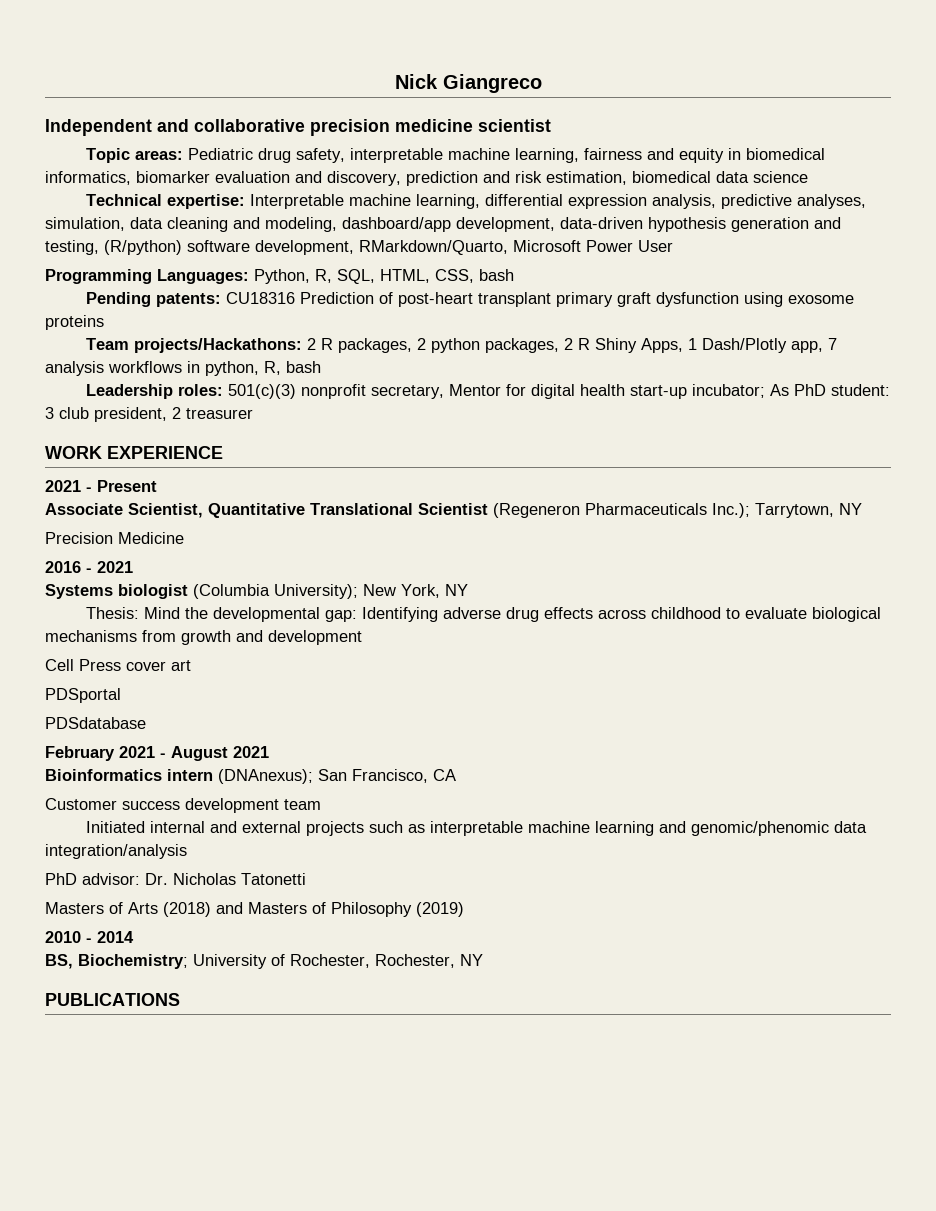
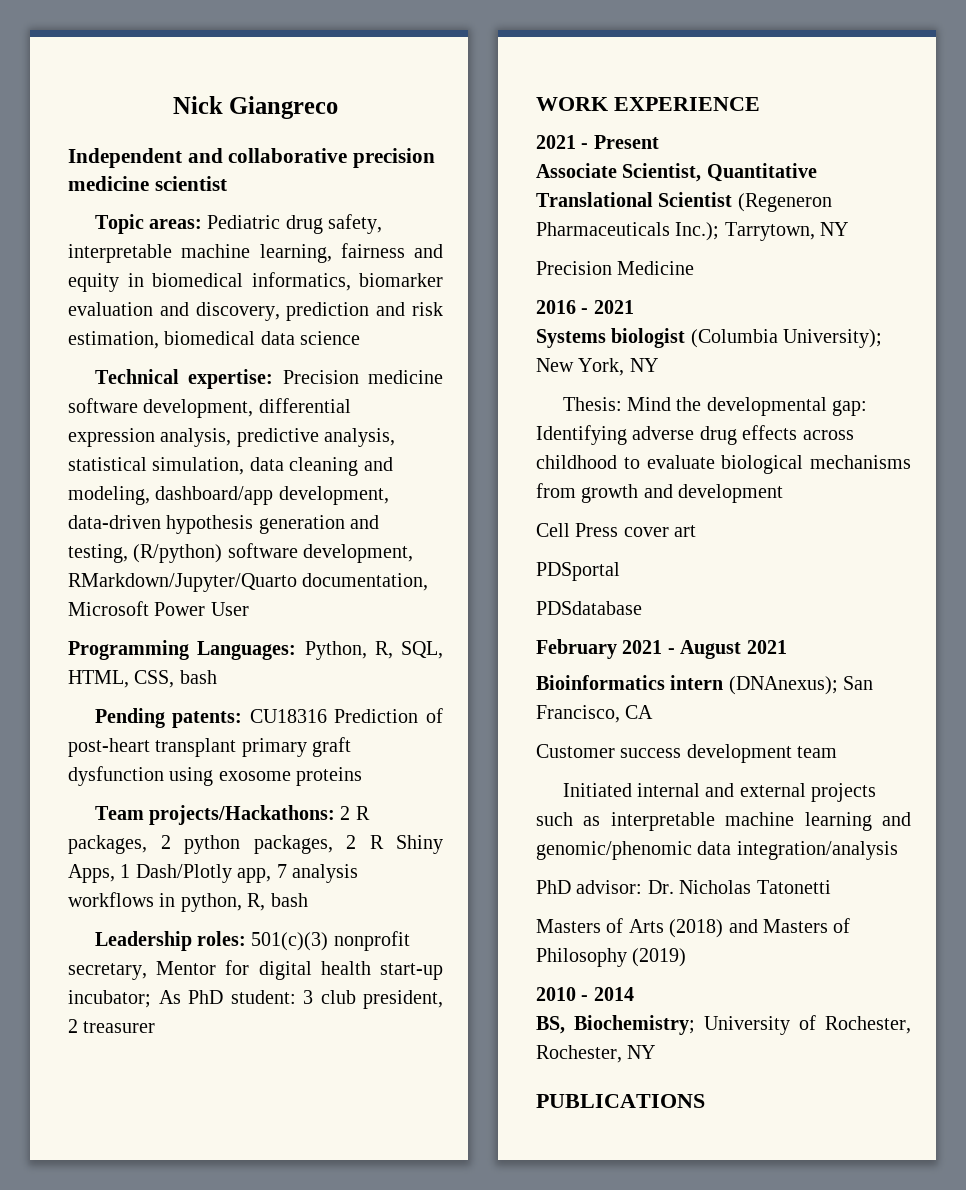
- Technical expertise: Interpretable machine learning, differential expression analysis, predictive analyses, simulation, data cleaning and modeling, dashboard/app development, data-driven hypothesis generation and testing, (R/python) software development, RMarkdown/Quarto, Microsoft Power User
+ Technical expertise: Precision medicine software development, differential expression analysis, predictive analysis, statistical simulation, data cleaning and modeling, dashboard/app development, data-driven hypothesis generation and testing, (R/python) software development, RMarkdown/Jupyter/Quarto documentation, Microsoft Power User

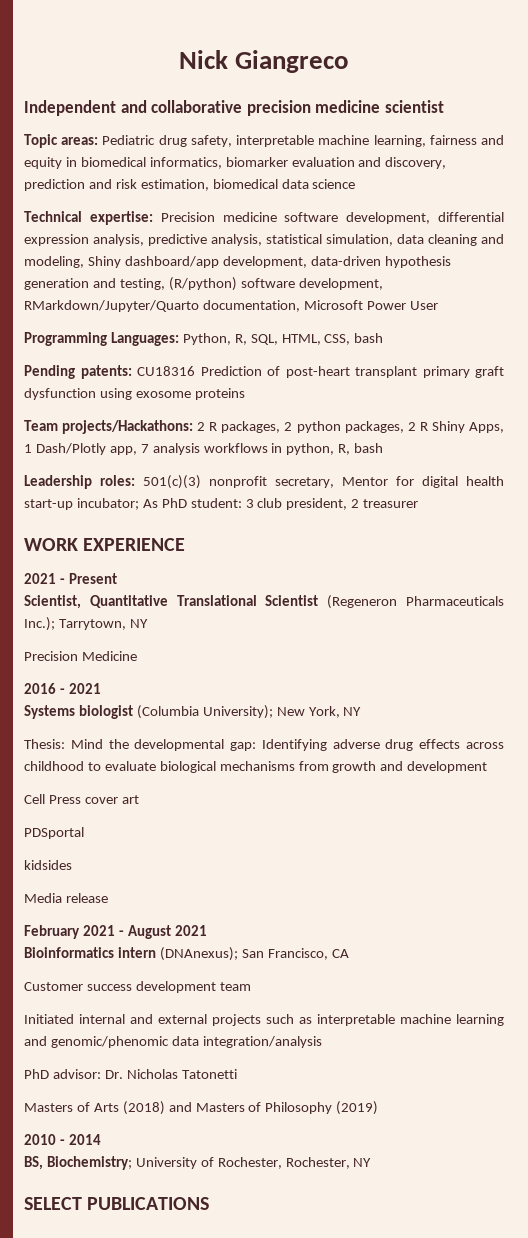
- Technical expertise: Precision medicine software development, differential expression analysis, predictive analysis, statistical simulation, data cleaning and modeling, dashboard/app development, data-driven hypothesis generation and testing, (R/python) software development, RMarkdown/Jupyter/Quarto documentation, Microsoft Power User
+ Technical expertise: Precision medicine software development, differential expression analysis, predictive analysis, statistical simulation, data cleaning and modeling, Shiny dashboard/app development, data-driven hypothesis generation and testing, (R/python) software development, RMarkdown/Jupyter/Quarto documentation, Microsoft Power User
- Associate Scientist, Quantitative Translational Scientist (Regeneron Pharmaceuticals Inc.); Tarrytown, NY
+ Scientist, Quantitative Translational Scientist (Regeneron Pharmaceuticals Inc.); Tarrytown, NY
- PDSdatabase
+ kidsides
+ Media release
- PUBLICATIONS
+ SELECT PUBLICATIONS

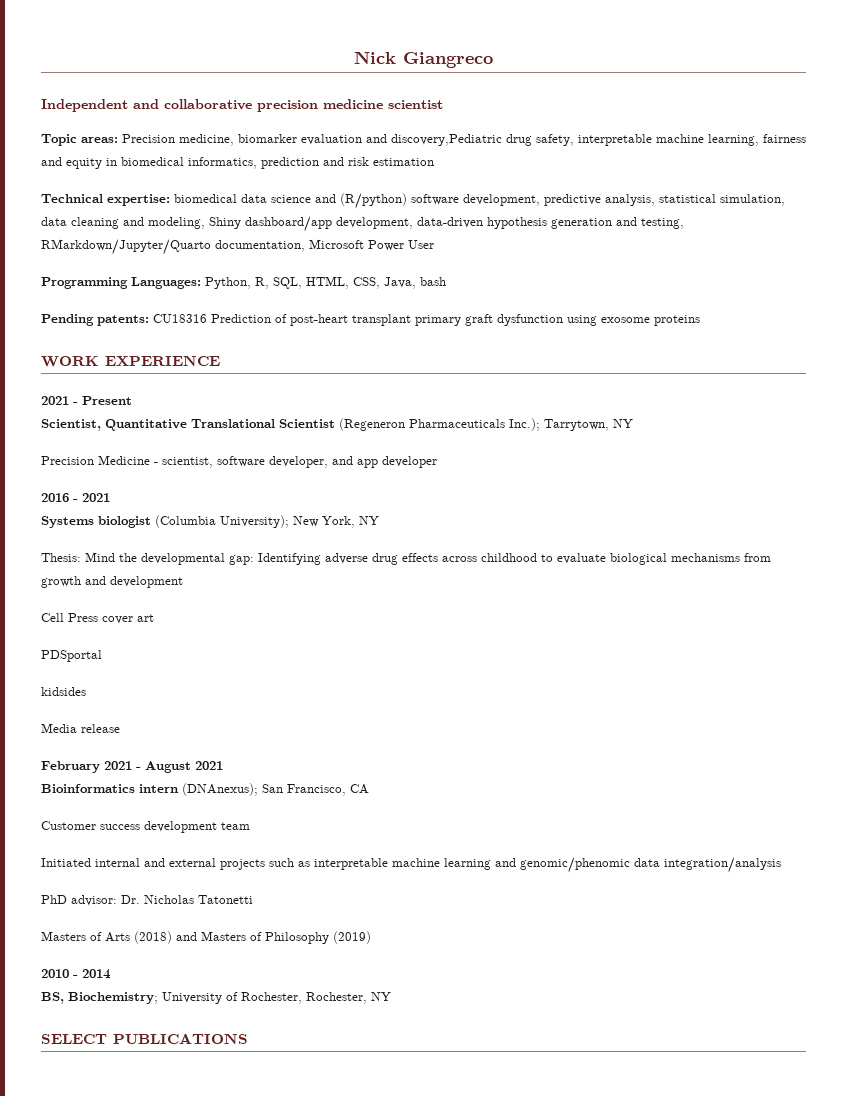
- Topic areas: Pediatric drug safety, interpretable machine learning, fairness and equity in biomedical informatics, biomarker evaluation and discovery, prediction and risk estimation, biomedical data science
- Technical expertise: Precision medicine software development, differential expression analysis, predictive analysis, statistical simulation, data cleaning and modeling, Shiny dashboard/app development, data-driven hypothesis generation and testing, (R/python) software development, RMarkdown/Jupyter/Quarto documentation, Microsoft Power User
+ Topic areas: Precision medicine, biomarker evaluation and discovery,Pediatric drug safety, interpretable machine learning, fairness and equity in biomedical informatics, prediction and risk estimation
+ Technical expertise: biomedical data science and (R/python) software development, predictive analysis, statistical simulation, data cleaning and modeling, Shiny dashboard/app development, data-driven hypothesis generation and testing, RMarkdown/Jupyter/Quarto documentation, Microsoft Power User
- Programming Languages: Python, R, SQL, HTML, CSS, bash
+ Programming Languages: Python, R, SQL, HTML, CSS, Java, bash
- Team projects/Hackathons: 2 R packages, 2 python packages, 2 R Shiny Apps, 1 Dash/Plotly app, 7 analysis workflows in python, R, bash
- Leadership roles: 501(c)(3) nonprofit secretary, Mentor for digital health start-up incubator; As PhD student: 3 club president, 2 treasurer
- Precision Medicine
+ Precision Medicine - scientist, software developer, and app developer

